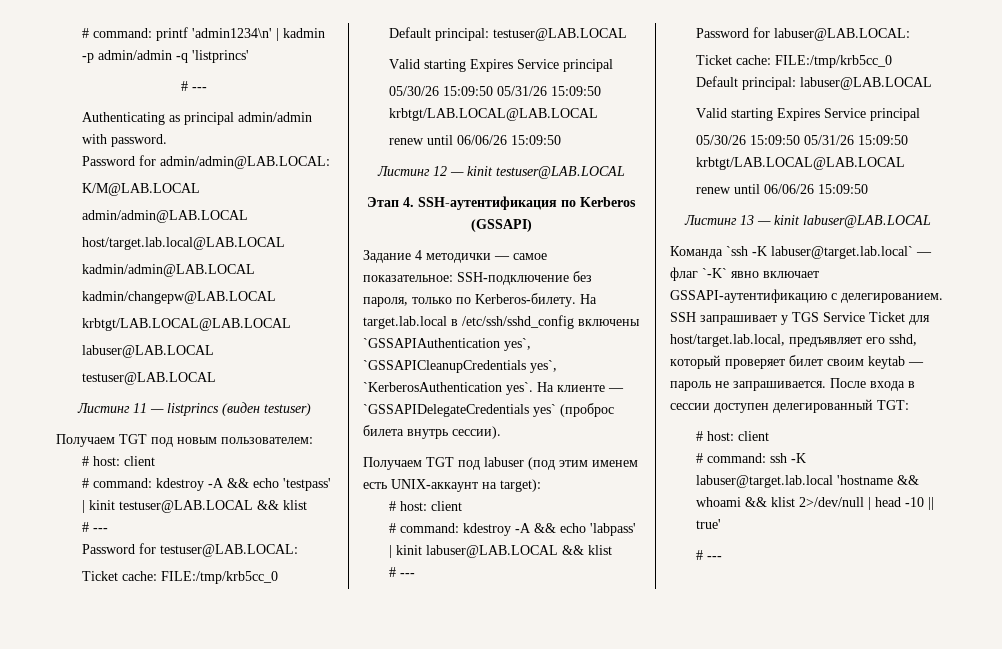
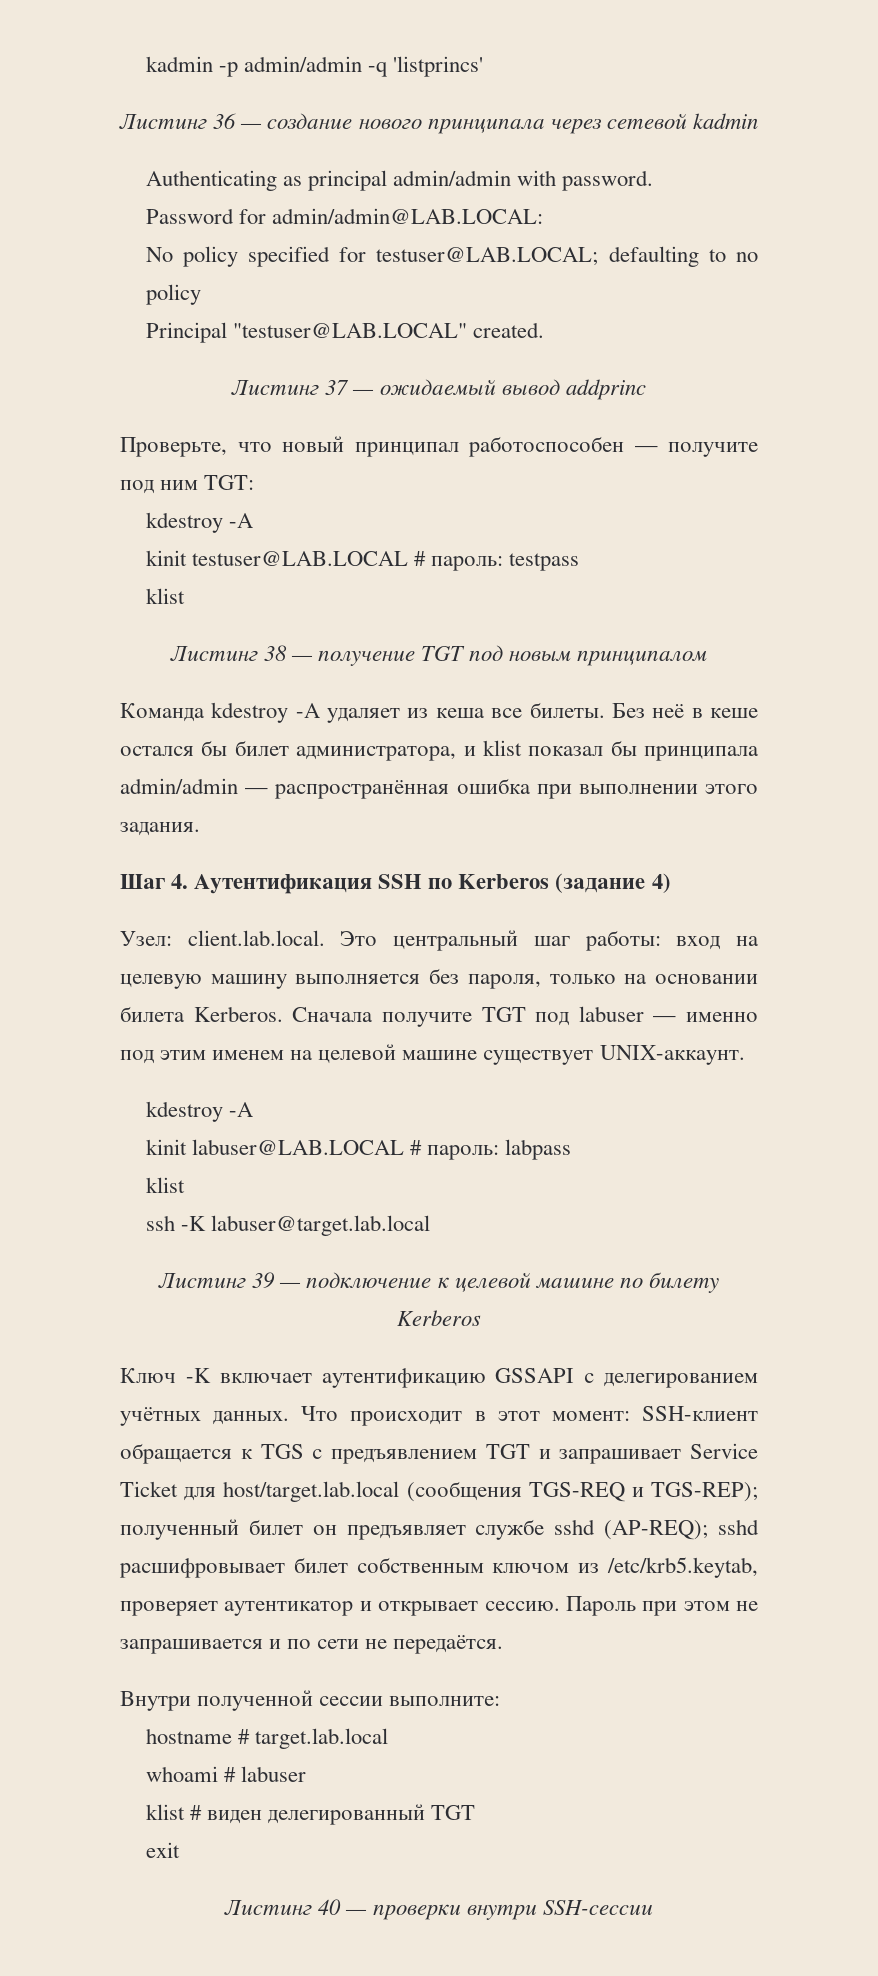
- # command: printf 'admin1234\n' | kadmin -p admin/admin -q 'listprincs'
- # ---
+ kadmin -p admin/admin -q 'listprincs'
+ Листинг 36 — создание нового принципала через сетевой kadmin
- K/M@LAB.LOCAL
- admin/admin@LAB.LOCAL
- host/target.lab.local@LAB.LOCAL
- kadmin/admin@LAB.LOCAL
- kadmin/changepw@LAB.LOCAL
- krbtgt/LAB.LOCAL@LAB.LOCAL
- labuser@LAB.LOCAL
- testuser@LAB.LOCAL
- Листинг 11 — listprincs (виден testuser)
- Получаем TGT под новым пользователем:
- # host: client
- # command: kdestroy -A && echo 'testpass' | kinit testuser@LAB.LOCAL && klist
- # ---
- Password for testuser@LAB.LOCAL:
- Ticket cache: FILE:/tmp/krb5cc_0
- Default principal: testuser@LAB.LOCAL
- Valid starting Expires Service principal
- 05/30/26 15:09:50 05/31/26 15:09:50 krbtgt/LAB.LOCAL@LAB.LOCAL
- renew until 06/06/26 15:09:50
- Листинг 12 — kinit testuser@LAB.LOCAL
- Этап 4. SSH-аутентификация по Kerberos (GSSAPI)
- Задание 4 методички — самое показательное: SSH-подключение без пароля, только по Kerberos-билету. На target.lab.local в /etc/ssh/sshd_config включены `GSSAPIAuthentication yes`, `GSSAPICleanupCredentials yes`, `KerberosAuthentication yes`. На клиенте — `GSSAPIDelegateCredentials yes` (проброс билета внутрь сессии).
- Получаем TGT под labuser (под этим именем есть UNIX-аккаунт на target):
- # host: client
- # command: kdestroy -A && echo 'labpass' | kinit labuser@LAB.LOCAL && klist
- # ---
- Password for labuser@LAB.LOCAL:
- Ticket cache: FILE:/tmp/krb5cc_0
- Default principal: labuser@LAB.LOCAL
- Valid starting Expires Service principal
- 05/30/26 15:09:50 05/31/26 15:09:50 krbtgt/LAB.LOCAL@LAB.LOCAL
- renew until 06/06/26 15:09:50
- Листинг 13 — kinit labuser@LAB.LOCAL
- Команда `ssh -K labuser@target.lab.local` — флаг `-K` явно включает GSSAPI-аутентификацию с делегированием. SSH запрашивает у TGS Service Ticket для host/target.lab.local, предъявляет его sshd, который проверяет билет своим keytab — пароль не запрашивается. После входа в сессии доступен делегированный TGT:
- # host: client
- # command: ssh -K labuser@target.lab.local 'hostname && whoami && klist 2>/dev/null | head -10 || true'
- # ---
+ No policy specified for testuser@LAB.LOCAL; defaulting to no policy
+ Principal "testuser@LAB.LOCAL" created.
+ Листинг 37 — ожидаемый вывод addprinc
+ Проверьте, что новый принципал работоспособен — получите под ним TGT:
+ kdestroy -A
+ kinit testuser@LAB.LOCAL # пароль: testpass
+ klist
+ Листинг 38 — получение TGT под новым принципалом
+ Команда kdestroy -A удаляет из кеша все билеты. Без неё в кеше остался бы билет администратора, и klist показал бы принципала admin/admin — распространённая ошибка при выполнении этого задания.
+ Шаг 4. Аутентификация SSH по Kerberos (задание 4)
+ Узел: client.lab.local. Это центральный шаг работы: вход на целевую машину выполняется без пароля, только на основании билета Kerberos. Сначала получите TGT под labuser — именно под этим именем на целевой машине существует UNIX-аккаунт.
+ kdestroy -A
+ kinit labuser@LAB.LOCAL # пароль: labpass
+ klist
+ ssh -K labuser@target.lab.local
+ Листинг 39 — подключение к целевой машине по билету Kerberos
+ Ключ -K включает аутентификацию GSSAPI с делегированием учётных данных. Что происходит в этот момент: SSH-клиент обращается к TGS с предъявлением TGT и запрашивает Service Ticket для host/target.lab.local (сообщения TGS-REQ и TGS-REP); полученный билет он предъявляет службе sshd (AP-REQ); sshd расшифровывает билет собственным ключом из /etc/krb5.keytab, проверяет аутентикатор и открывает сессию. Пароль при этом не запрашивается и по сети не передаётся.
+ Внутри полученной сессии выполните:
+ hostname # target.lab.local
+ whoami # labuser
+ klist # виден делегированный TGT
+ exit
+ Листинг 40 — проверки внутри SSH-сессии

